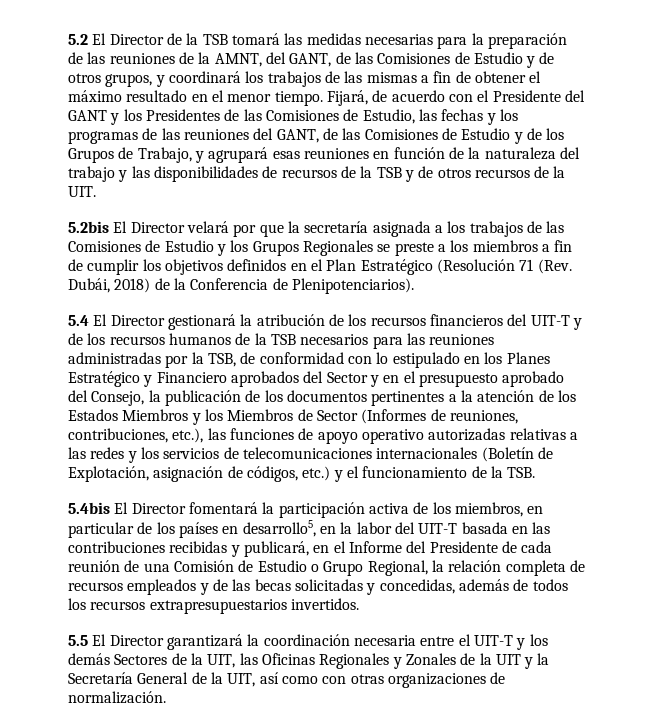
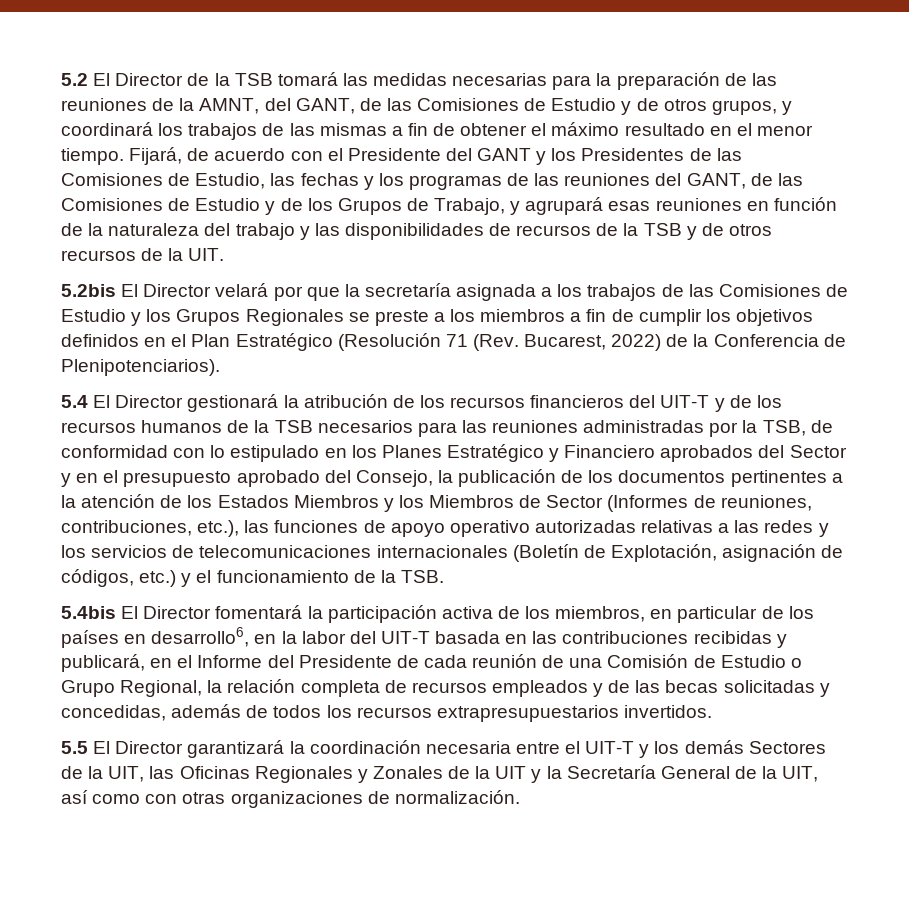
- 5.2bis El Director velará por que la secretaría asignada a los trabajos de las Comisiones de Estudio y los Grupos Regionales se preste a los miembros a fin de cumplir los objetivos definidos en el Plan Estratégico (Resolución 71 (Rev. Dubái, 2018) de la Conferencia de Plenipotenciarios).
+ 5.2bis El Director velará por que la secretaría asignada a los trabajos de las Comisiones de Estudio y los Grupos Regionales se preste a los miembros a fin de cumplir los objetivos definidos en el Plan Estratégico (Resolución 71 (Rev. Bucarest, 2022) de la Conferencia de Plenipotenciarios).
- 5.4bis El Director fomentará la participación activa de los miembros, en particular de los países en desarrollo5, en la labor del UIT-T basada en las contribuciones recibidas y publicará, en el Informe del Presidente de cada reunión de una Comisión de Estudio o Grupo Regional, la relación completa de recursos empleados y de las becas solicitadas y concedidas, además de todos los recursos extrapresupuestarios invertidos.
+ 5.4bis El Director fomentará la participación activa de los miembros, en particular de los países en desarrollo6, en la labor del UIT-T basada en las contribuciones recibidas y publicará, en el Informe del Presidente de cada reunión de una Comisión de Estudio o Grupo Regional, la relación completa de recursos empleados y de las becas solicitadas y concedidas, además de todos los recursos extrapresupuestarios invertidos.

